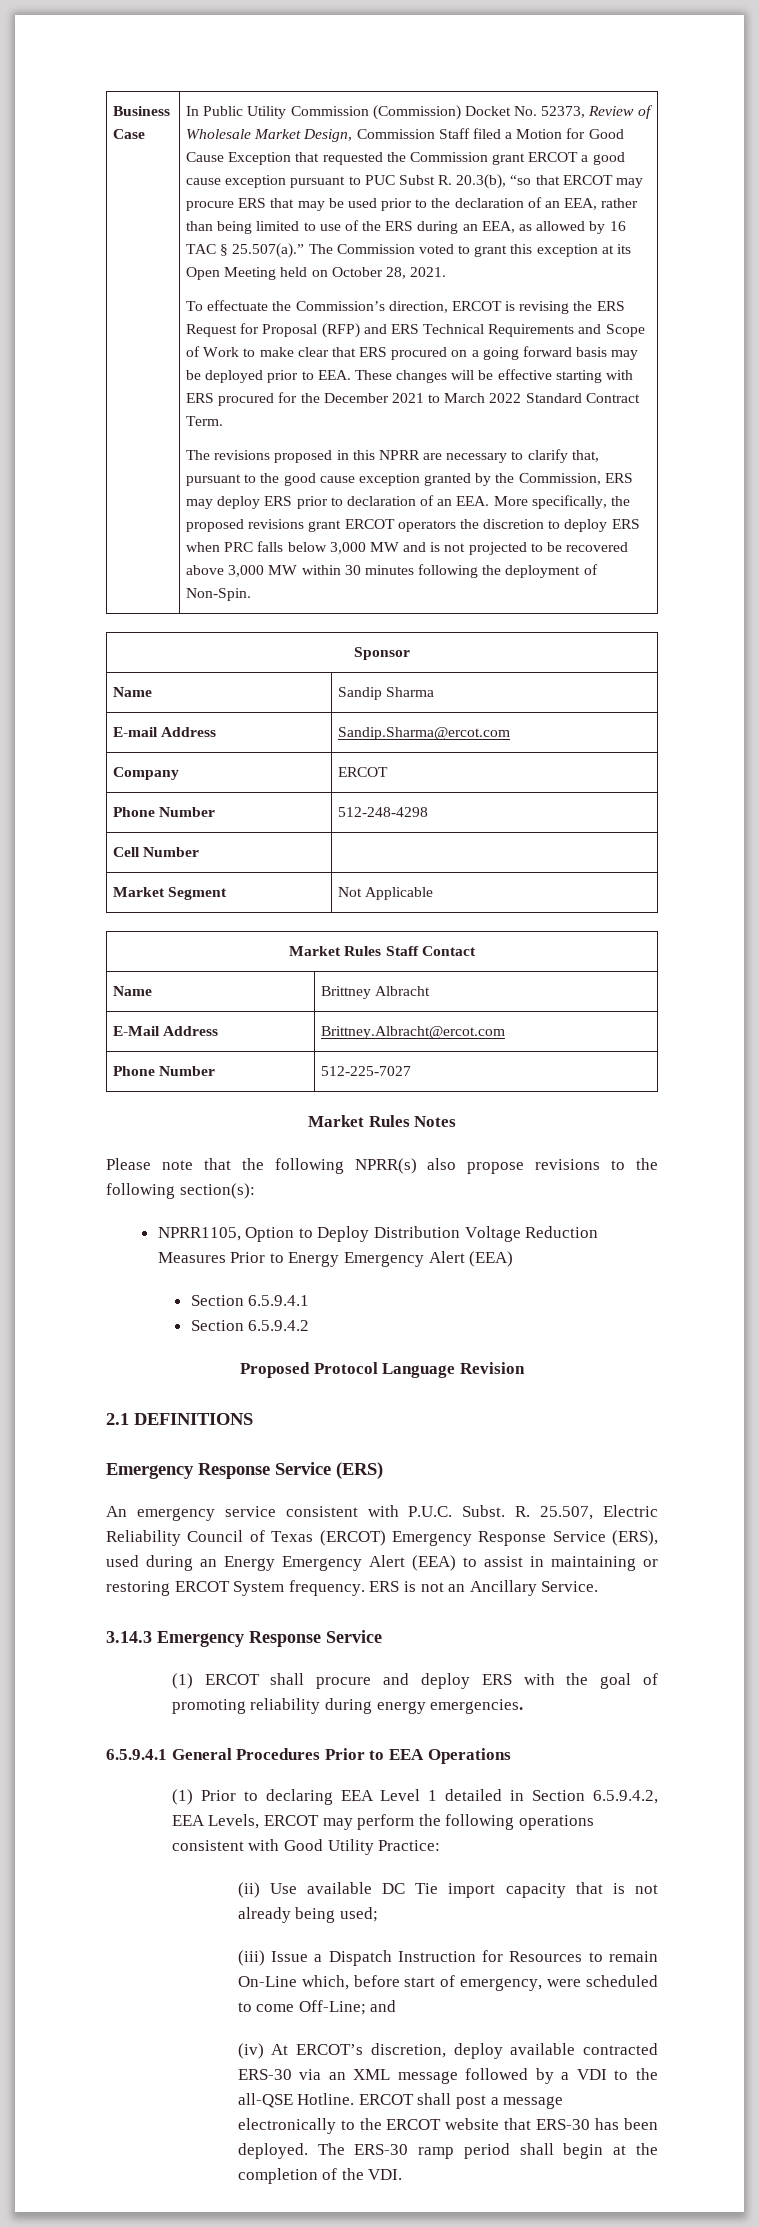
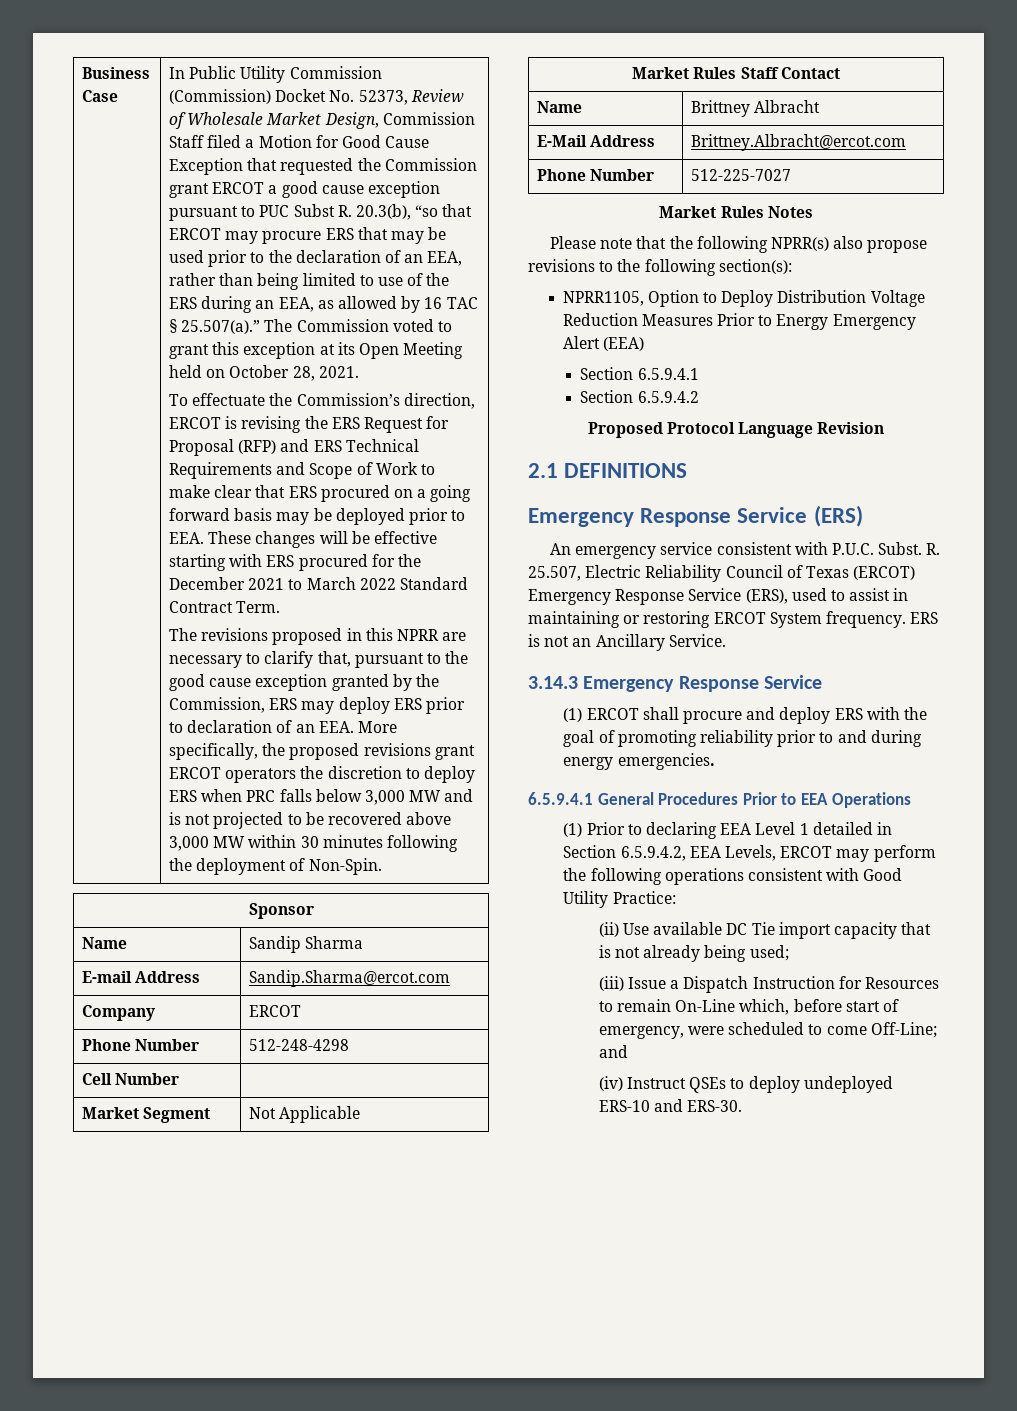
- R. 25.507, Electric Reliability Council of Texas (ERCOT) Emergency Response Service (ERS), used during an Energy Emergency Alert (EEA) to assist in maintaining or restoring ERCOT System frequency.
+ R. 25.507, Electric Reliability Council of Texas (ERCOT) Emergency Response Service (ERS), used to assist in maintaining or restoring ERCOT System frequency.
- (1) ERCOT shall procure and deploy ERS with the goal of promoting reliability during energy emergencies.
+ (1) ERCOT shall procure and deploy ERS with the goal of promoting reliability prior to and during energy emergencies.
- (iv) At ERCOT’s discretion, deploy available contracted ERS-30 via an XML message followed by a VDI to the all-QSE Hotline. ERCOT shall post a message electronically to the ERCOT website that ERS-30 has been deployed. The ERS-30 ramp period shall begin at the completion of the VDI.
+ (iv) Instruct QSEs to deploy undeployed ERS-10 and ERS-30.

